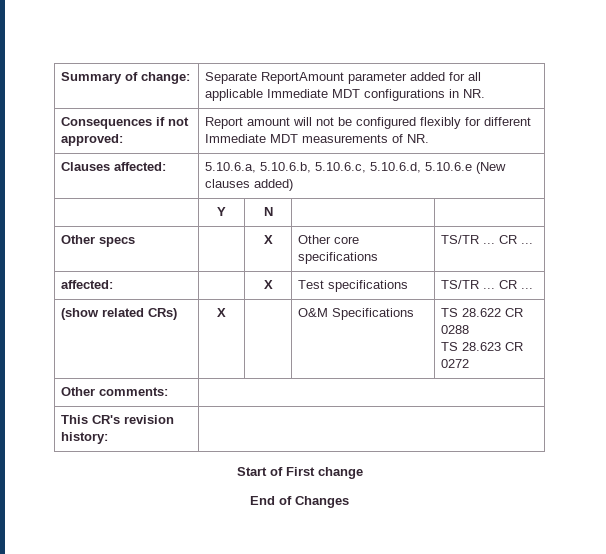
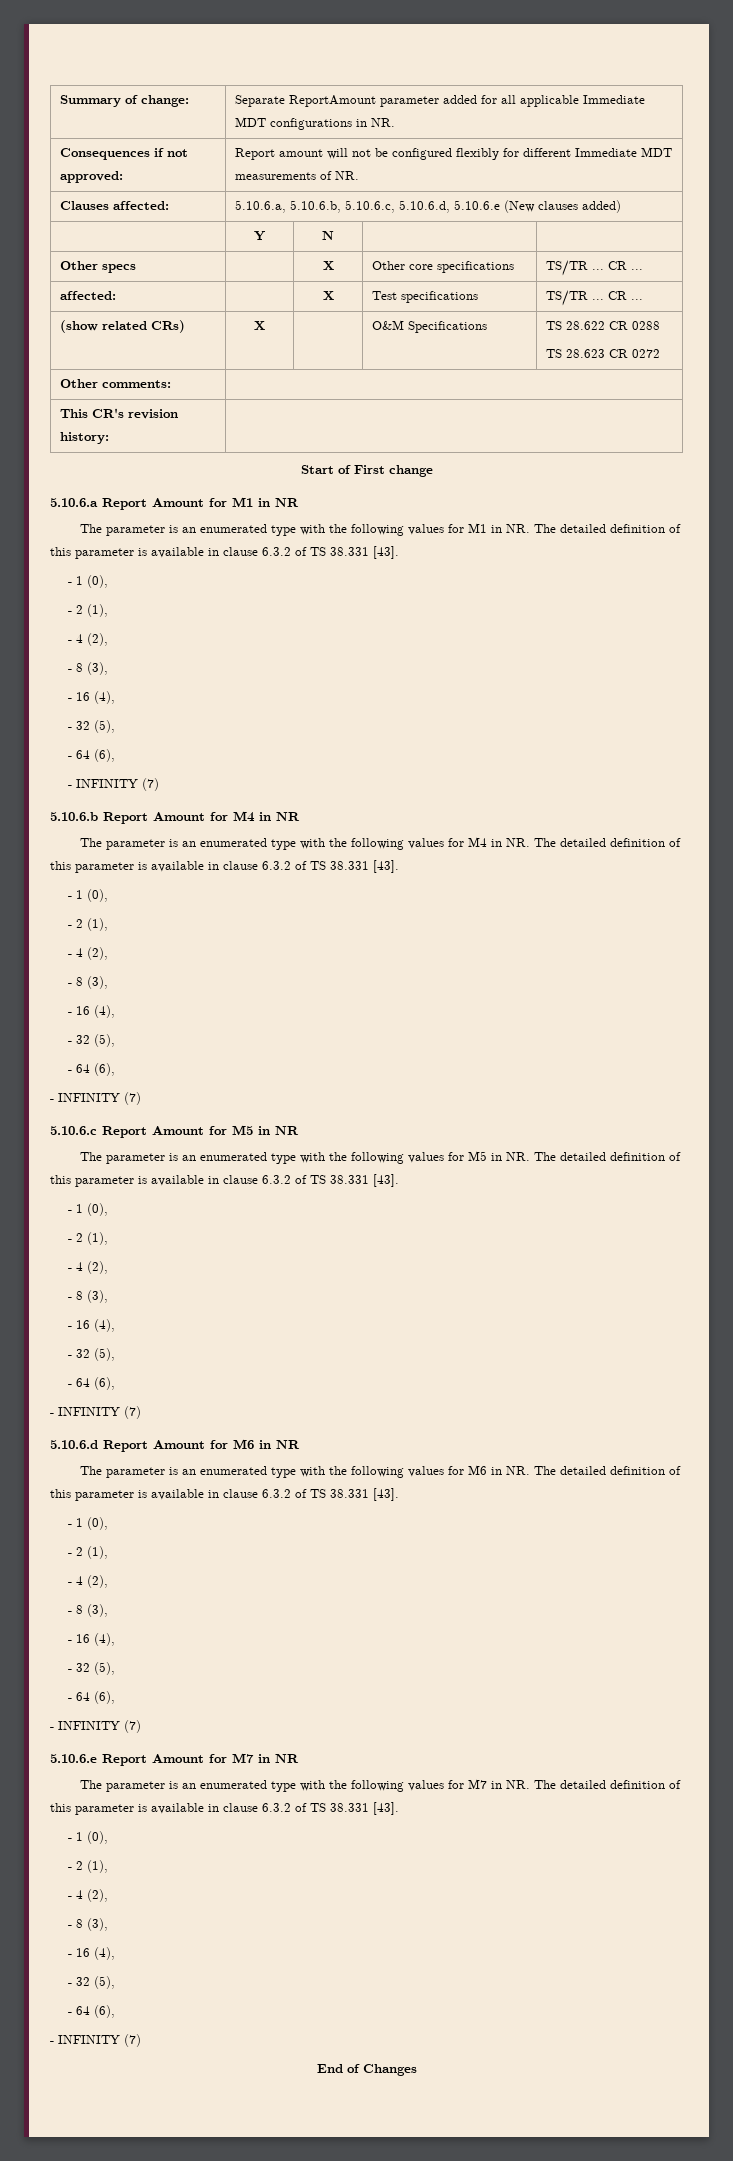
+ 5.10.6.a Report Amount for M1 in NR
+ The parameter is an enumerated type with the following values for M1 in NR. The detailed definition of this parameter is available in clause 6.3.2 of TS 38.331 [43].
+ - 1 (0),
+ - 2 (1),
+ - 4 (2),
+ - 8 (3),
+ - 16 (4),
+ - 32 (5),
+ - 64 (6),
+ - INFINITY (7)
+ 5.10.6.b Report Amount for M4 in NR
+ The parameter is an enumerated type with the following values for M4 in NR. The detailed definition of this parameter is available in clause 6.3.2 of TS 38.331 [43].
+ - 1 (0),
+ - 2 (1),
+ - 4 (2),
+ - 8 (3),
+ - 16 (4),
+ - 32 (5),
+ - 64 (6),
+ - INFINITY (7)
+ 5.10.6.c Report Amount for M5 in NR
+ The parameter is an enumerated type with the following values for M5 in NR. The detailed definition of this parameter is available in clause 6.3.2 of TS 38.331 [43].
+ - 1 (0),
+ - 2 (1),
+ - 4 (2),
+ - 8 (3),
+ - 16 (4),
+ - 32 (5),
+ - 64 (6),
+ - INFINITY (7)
+ 5.10.6.d Report Amount for M6 in NR
+ The parameter is an enumerated type with the following values for M6 in NR. The detailed definition of this parameter is available in clause 6.3.2 of TS 38.331 [43].
+ - 1 (0),
+ - 2 (1),
+ - 4 (2),
+ - 8 (3),
+ - 16 (4),
+ - 32 (5),
+ - 64 (6),
+ - INFINITY (7)
+ 5.10.6.e Report Amount for M7 in NR
+ The parameter is an enumerated type with the following values for M7 in NR. The detailed definition of this parameter is available in clause 6.3.2 of TS 38.331 [43].
+ - 1 (0),
+ - 2 (1),
+ - 4 (2),
+ - 8 (3),
+ - 16 (4),
+ - 32 (5),
+ - 64 (6),
+ - INFINITY (7)

